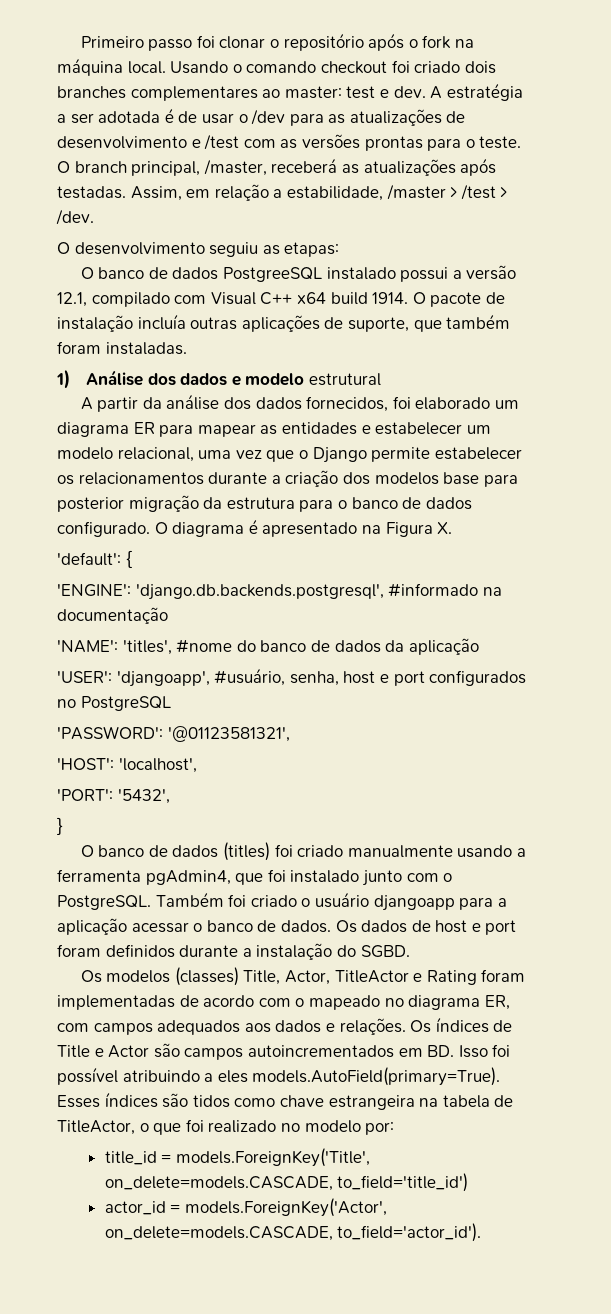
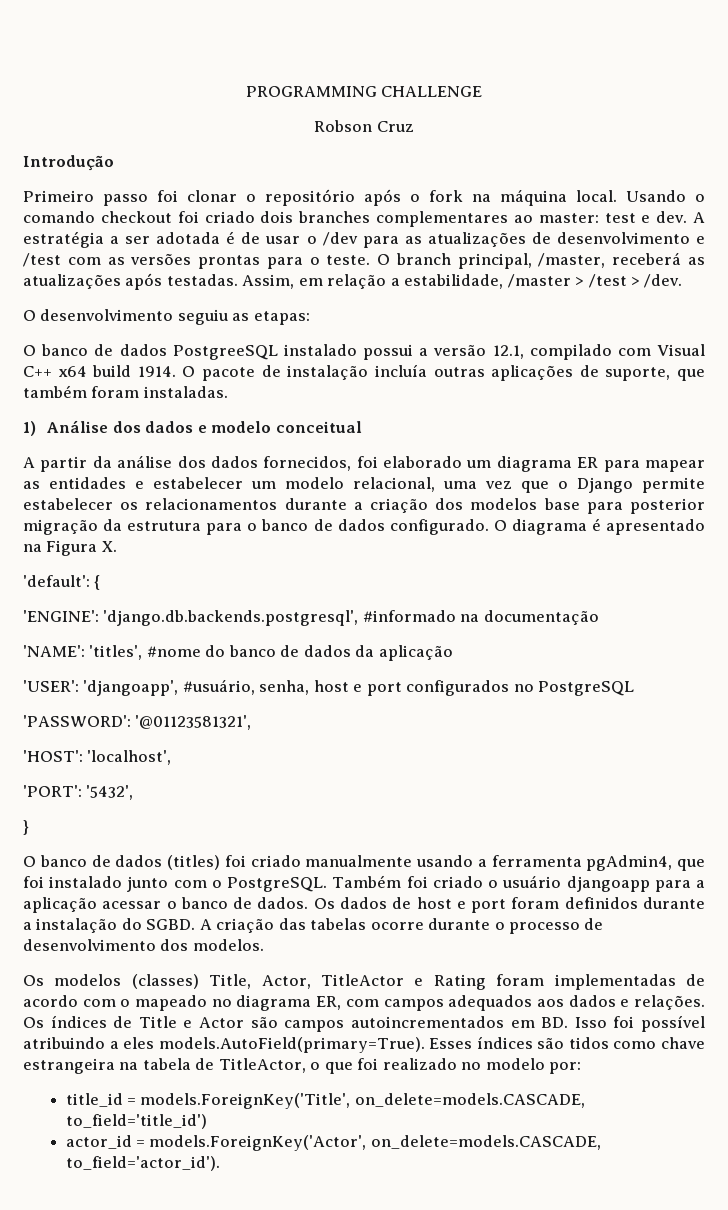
+ PROGRAMMING CHALLENGE
+ Robson Cruz
+ Introdução
- 1) Análise dos dados e modelo estrutural
+ 1) Análise dos dados e modelo conceitual
+ A criação das tabelas ocorre durante o processo de desenvolvimento dos modelos.

